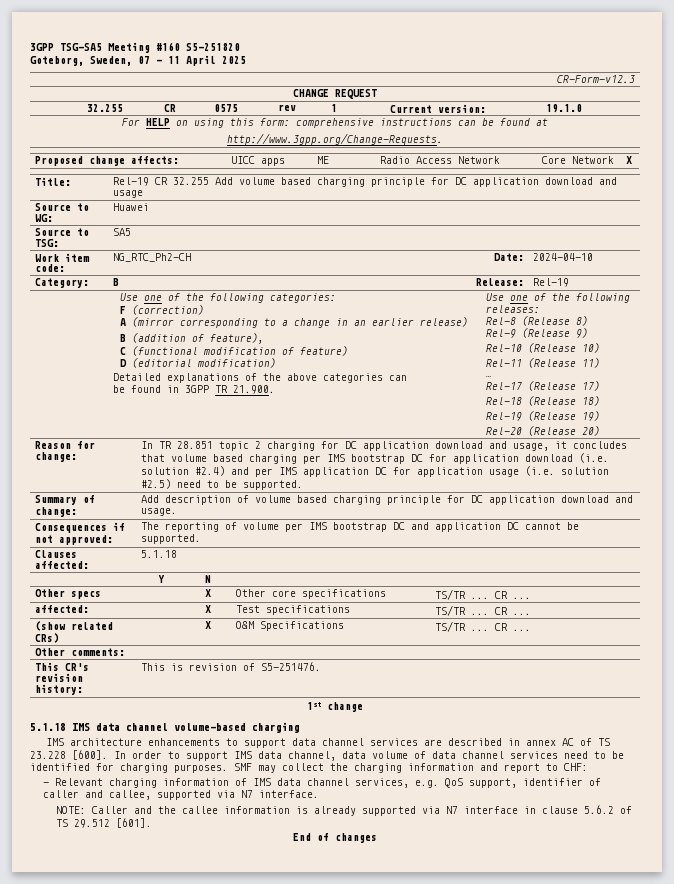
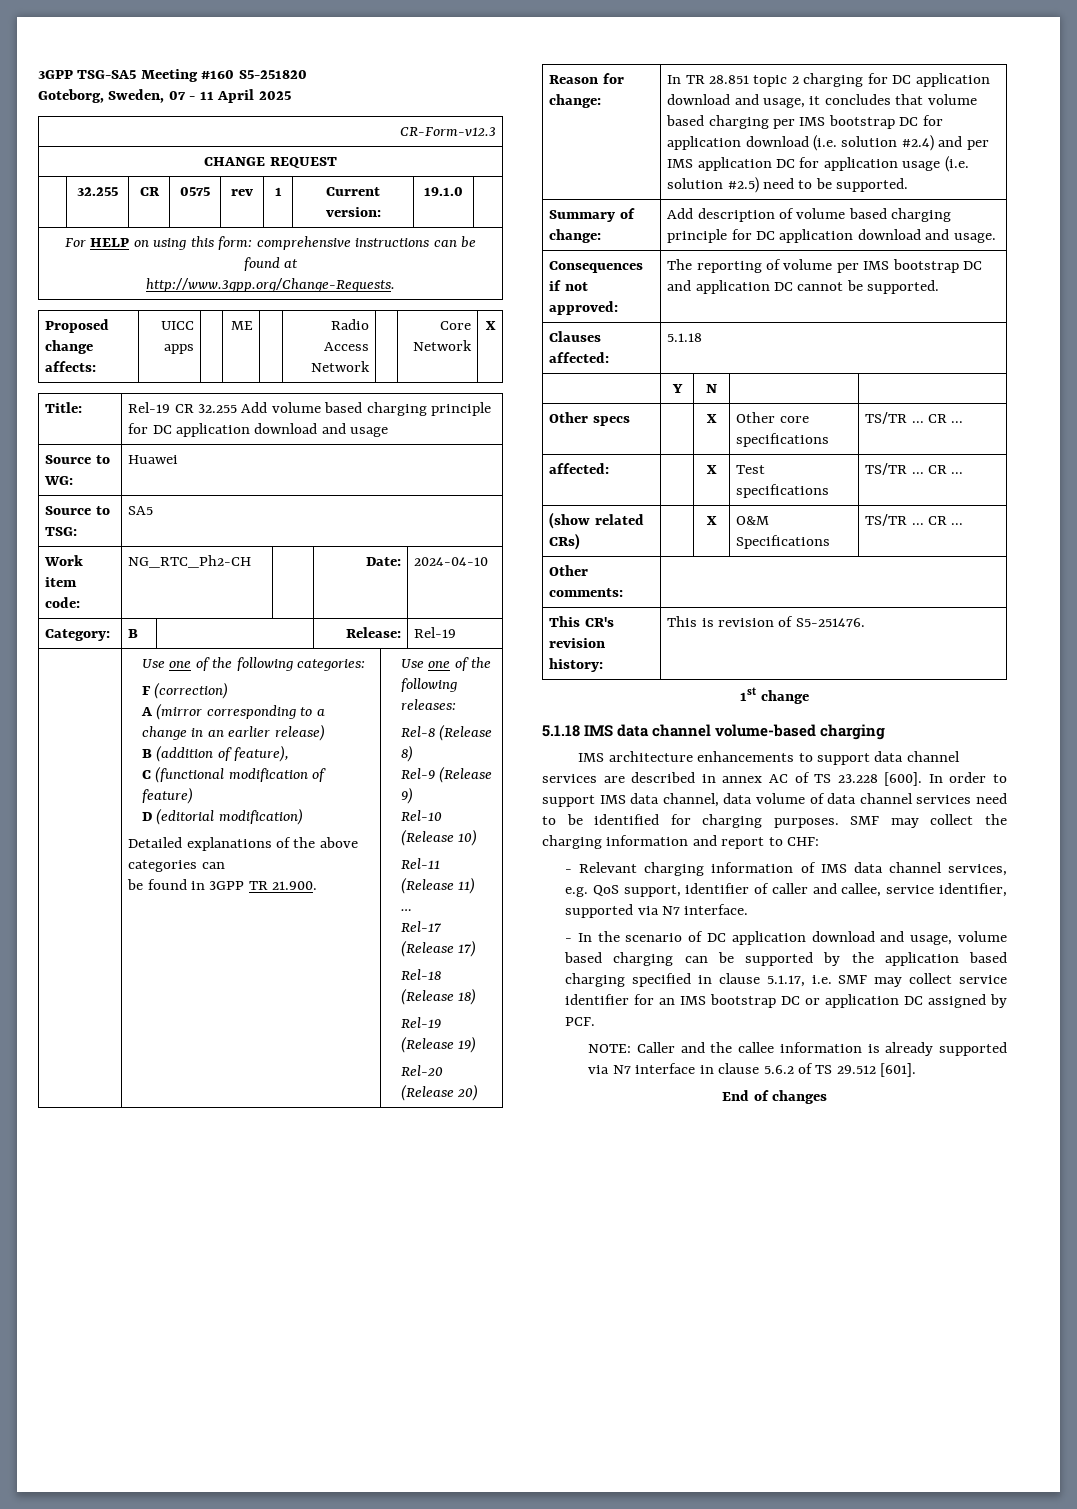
- - Relevant charging information of IMS data channel services, e.g. QoS support, identifier of caller and callee, supported via N7 interface.
+ - Relevant charging information of IMS data channel services, e.g. QoS support, identifier of caller and callee, service identifier, supported via N7 interface.
+ - In the scenario of DC application download and usage, volume based charging can be supported by the application based charging specified in clause 5.1.17, i.e. SMF may collect service identifier for an IMS bootstrap DC or application DC assigned by PCF.

